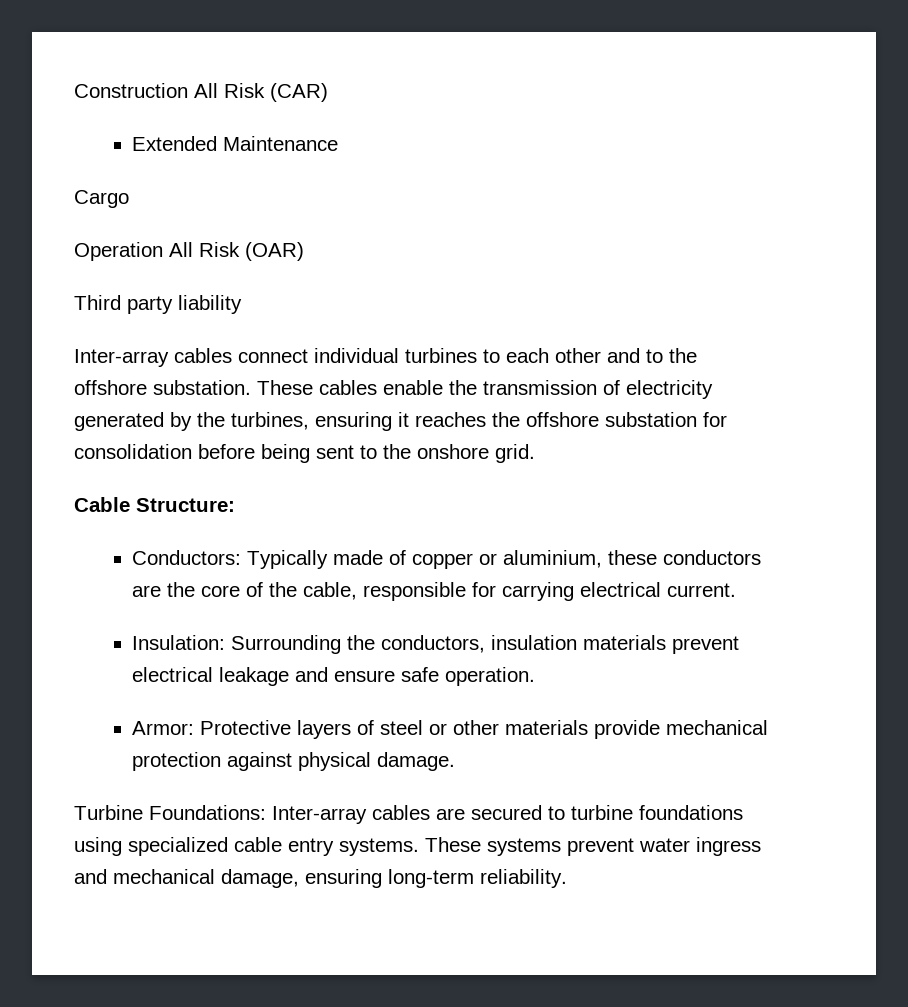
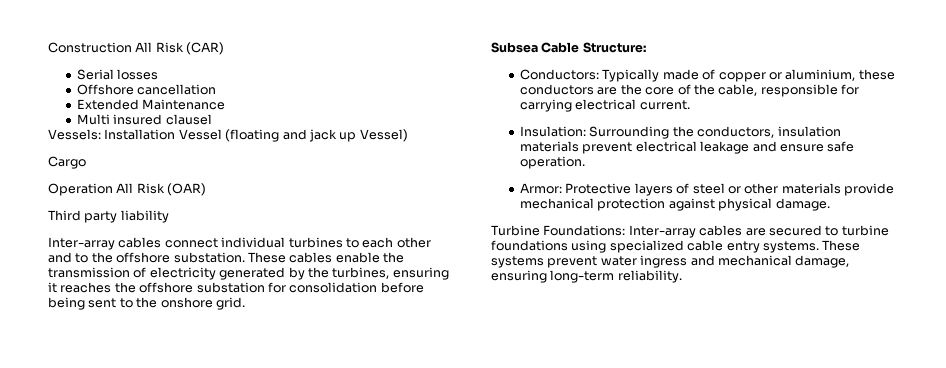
+ Serial losses
+ Offshore cancellation
  Extended Maintenance
+ Multi insured clausel
+ Vessels: Installation Vessel (floating and jack up Vessel)
- Cable Structure:
+ Subsea Cable Structure:

